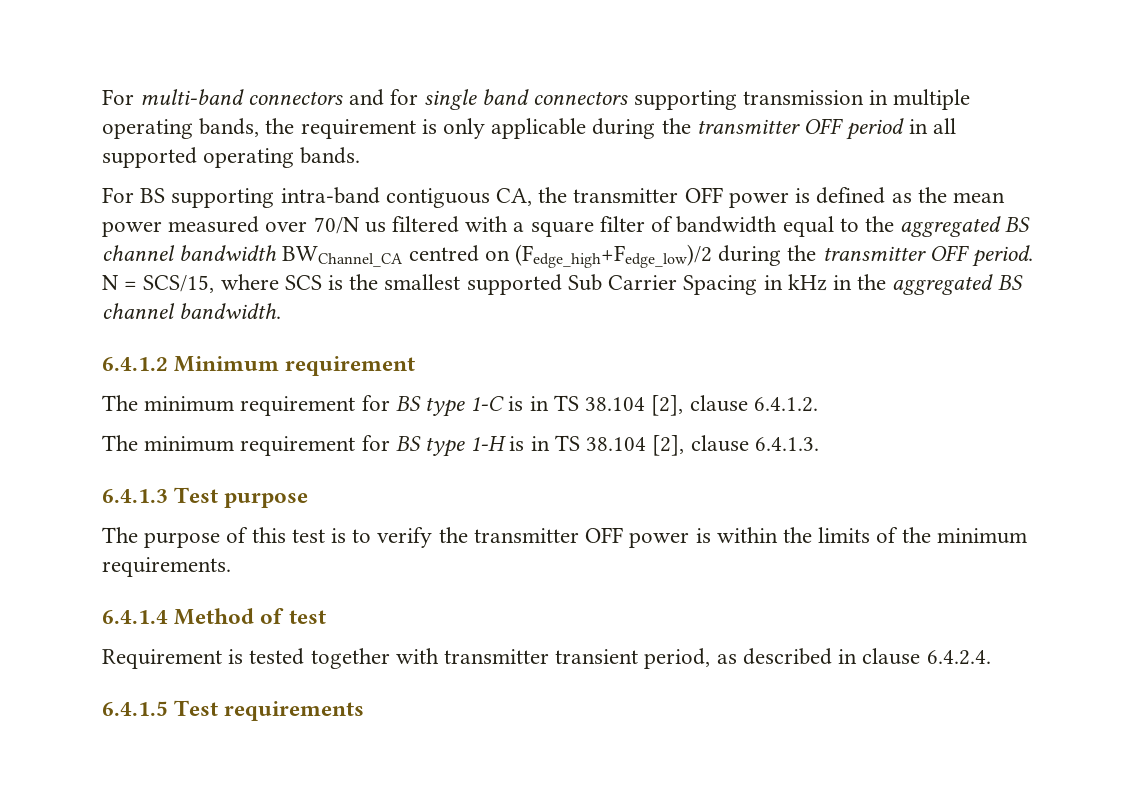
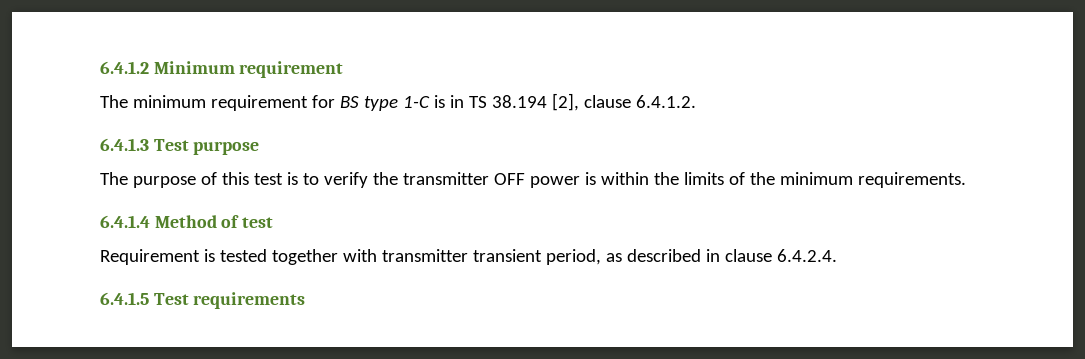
- For multi-band connectors and for single band connectors supporting transmission in multiple operating bands, the requirement is only applicable during the transmitter OFF period in all supported operating bands.
- For BS supporting intra-band contiguous CA, the transmitter OFF power is defined as the mean power measured over 70/N us filtered with a square filter of bandwidth equal to the aggregated BS channel bandwidth BWChannel_CA centred on (Fedge_high+Fedge_low)/2 during the transmitter OFF period. N = SCS/15, where SCS is the smallest supported Sub Carrier Spacing in kHz in the aggregated BS channel bandwidth.
- The minimum requirement for BS type 1-C is in TS 38.104 [2], clause 6.4.1.2.
+ The minimum requirement for BS type 1-C is in TS 38.194 [2], clause 6.4.1.2.
- The minimum requirement for BS type 1-H is in TS 38.104 [2], clause 6.4.1.3.

